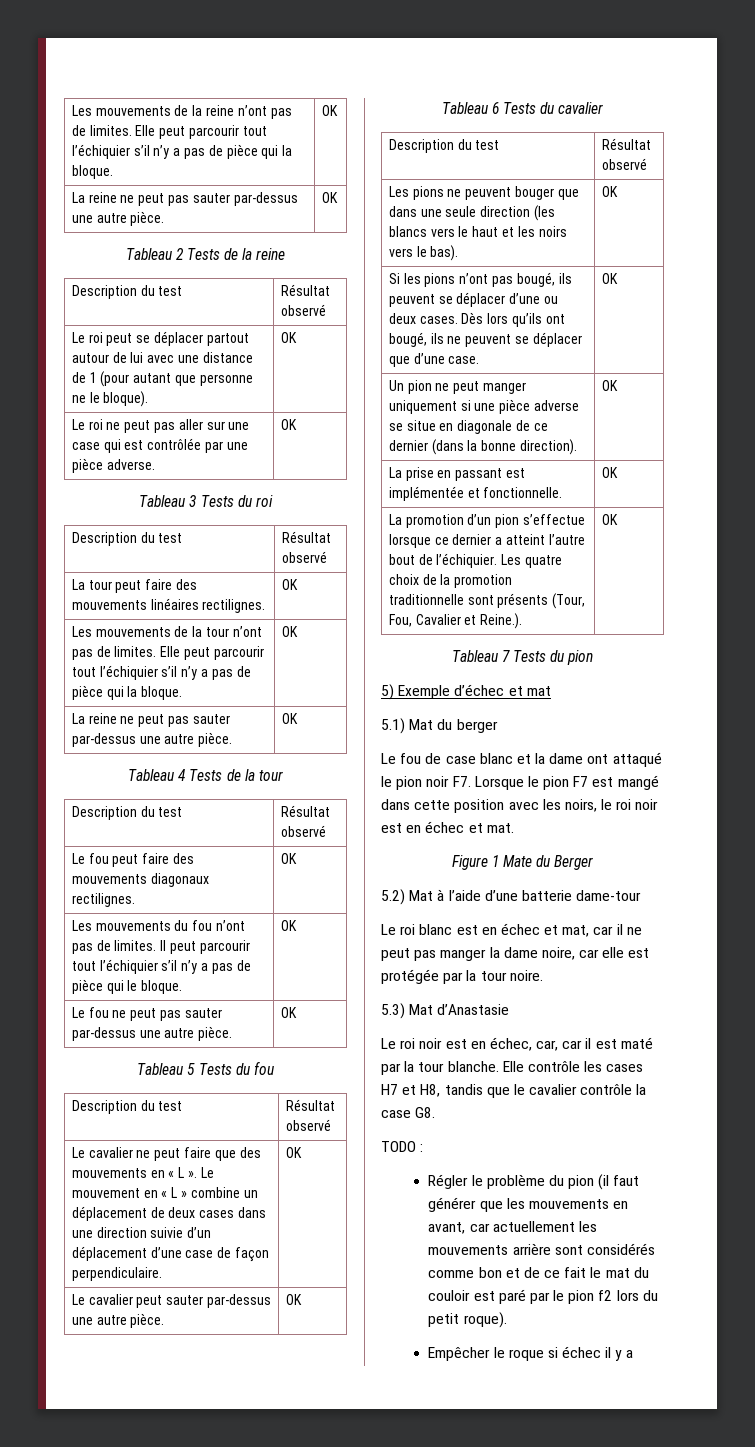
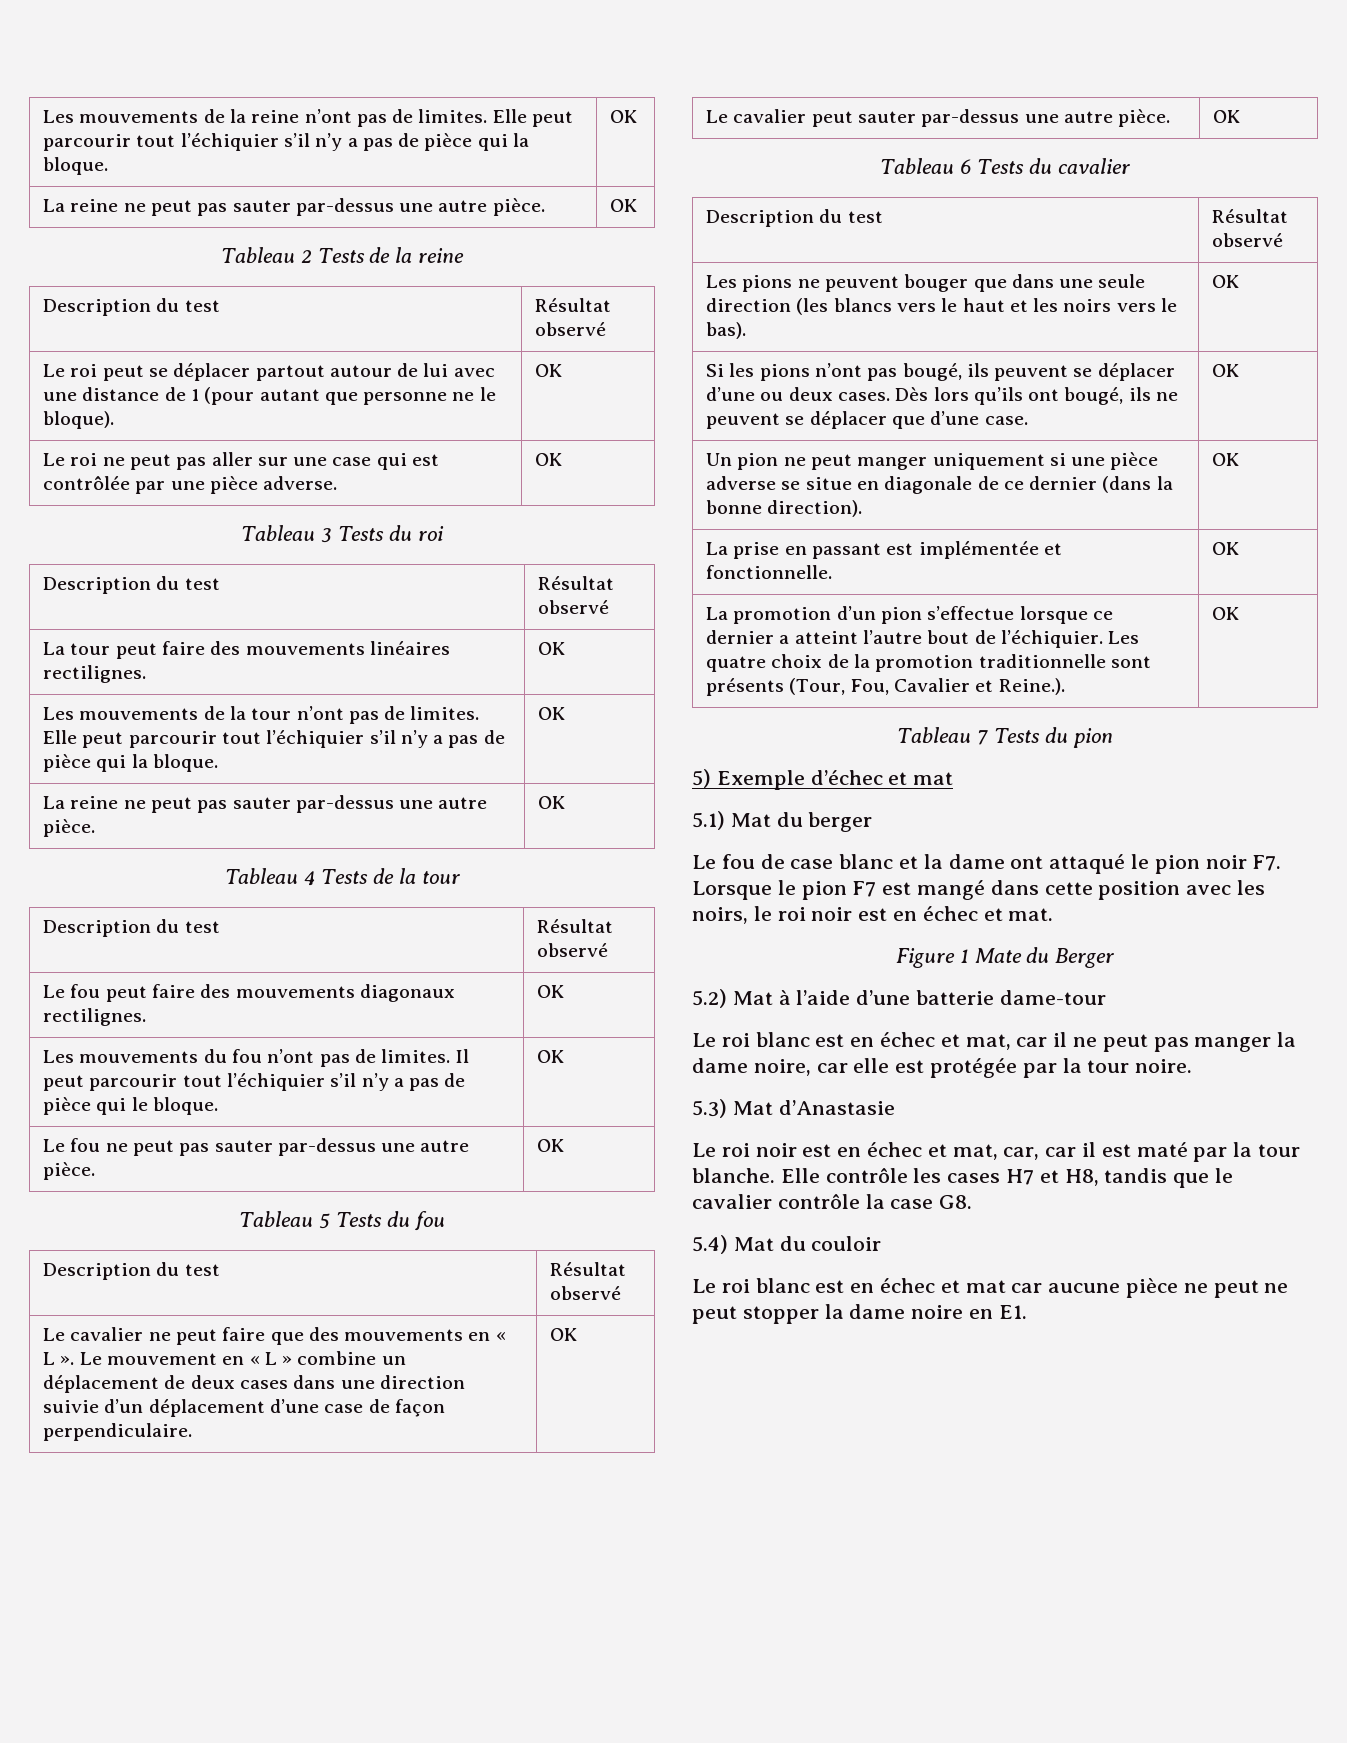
- Le roi noir est en échec, car, car il est maté par la tour blanche.
+ Le roi noir est en échec et mat, car, car il est maté par la tour blanche.
- TODO :
- Régler le problème du pion (il faut générer que les mouvements en avant, car actuellement les mouvements arrière sont considérés comme bon et de ce fait le mat du couloir est paré par le pion f2 lors du petit roque).
- Empêcher le roque si échec il y a
+ 5.4) Mat du couloir
+ Le roi blanc est en échec et mat car aucune pièce ne peut ne peut stopper la dame noire en E1.

